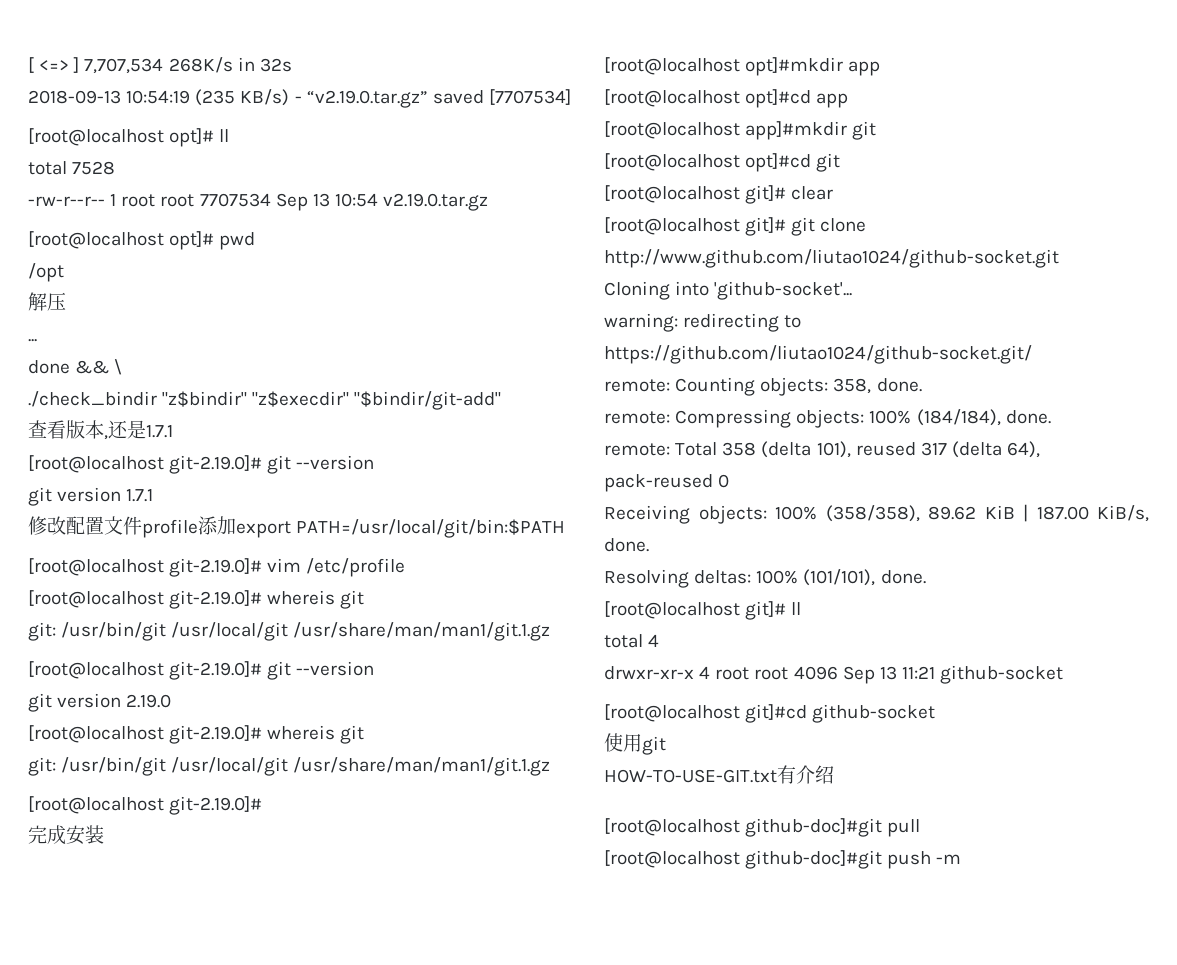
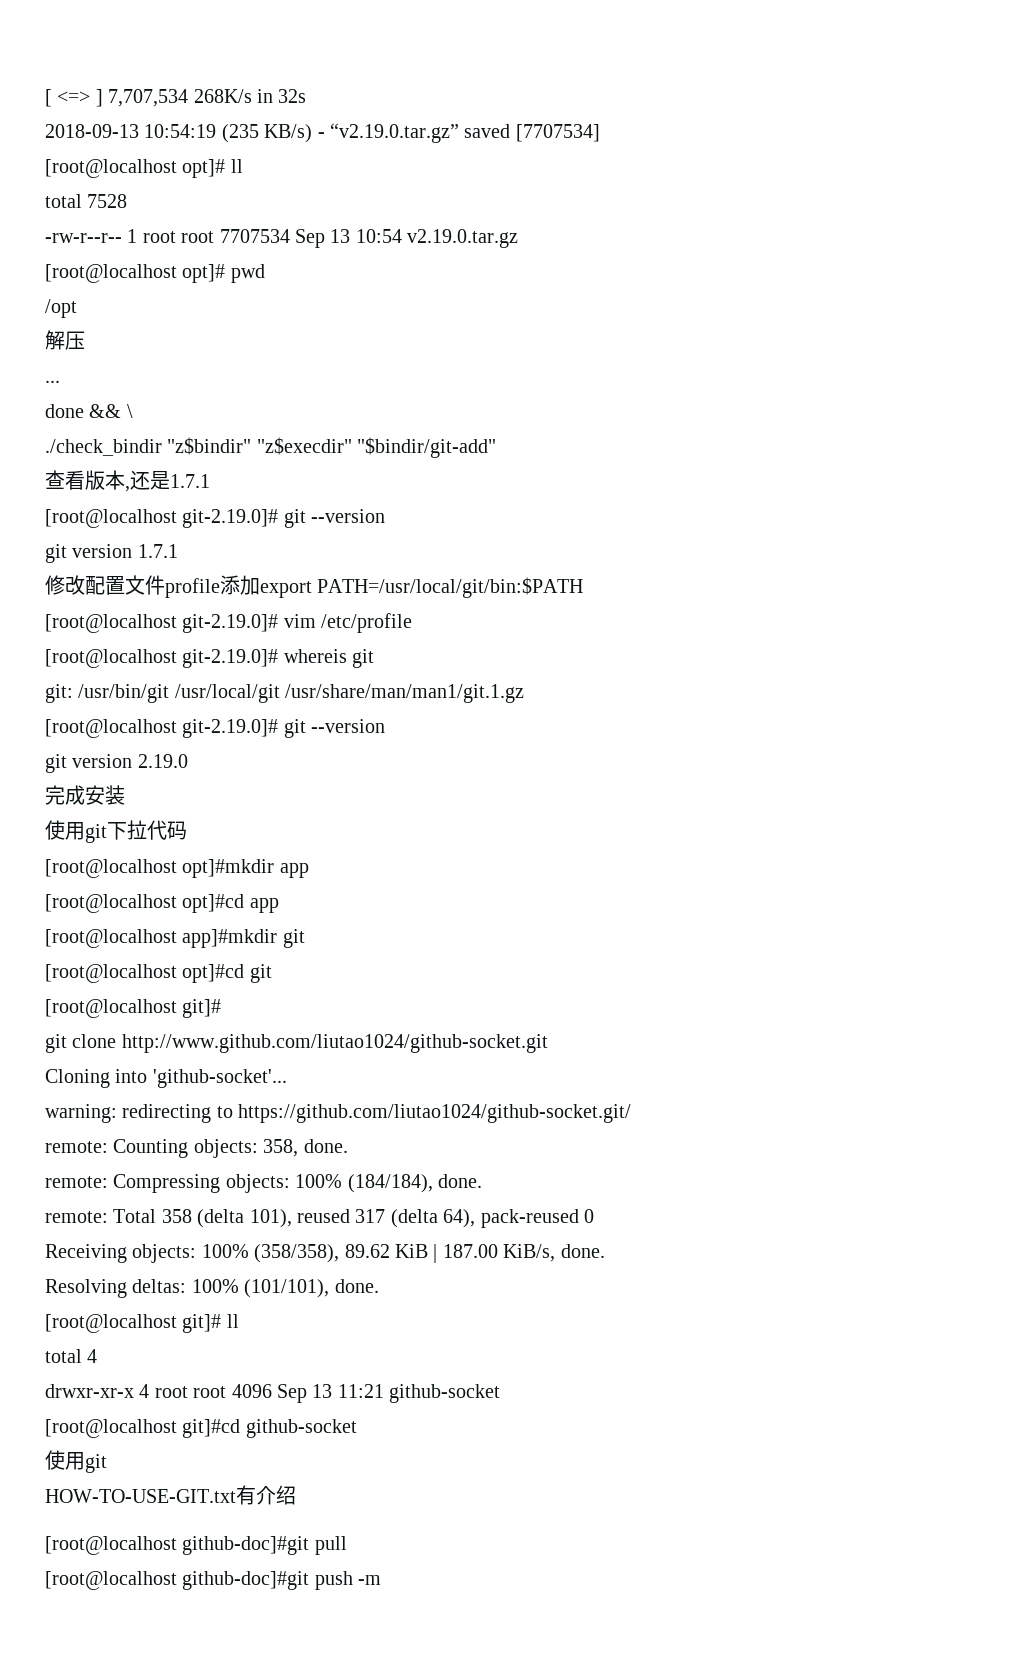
  git version 2.19.0
- [root@localhost git-2.19.0]# whereis git
- git: /usr/bin/git /usr/local/git /usr/share/man/man1/git.1.gz
- [root@localhost git-2.19.0]#
  完成安装
+ 使用git下拉代码
  [root@localhost opt]#cd git
- [root@localhost git]# clear
- [root@localhost git]# git clone http://www.github.com/liutao1024/github-socket.git
+ [root@localhost git]#
+ git clone http://www.github.com/liutao1024/github-socket.git

